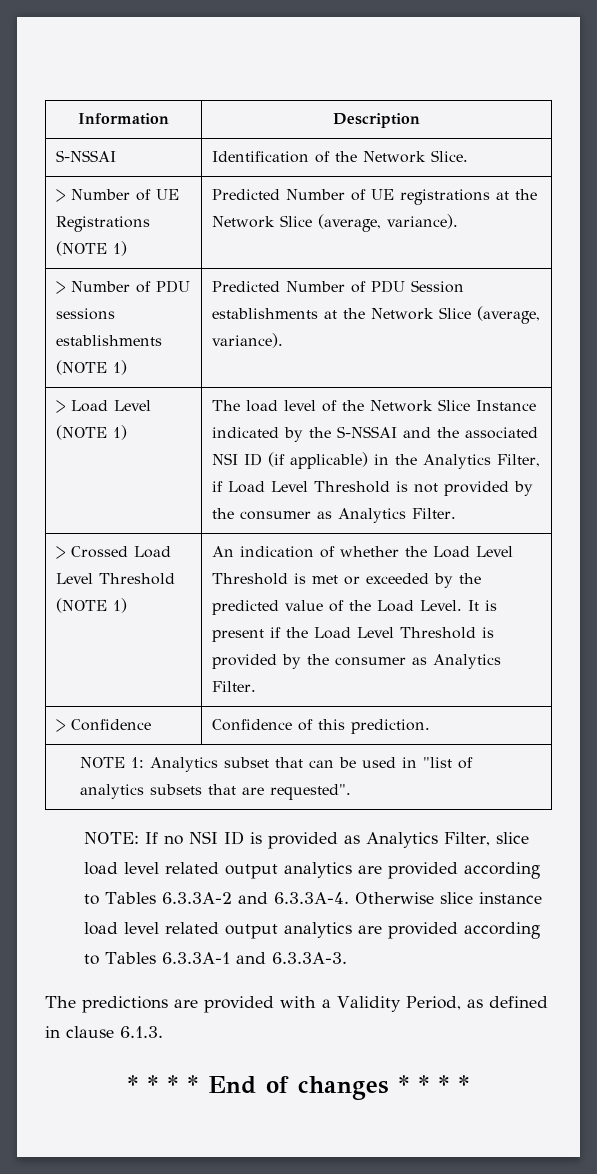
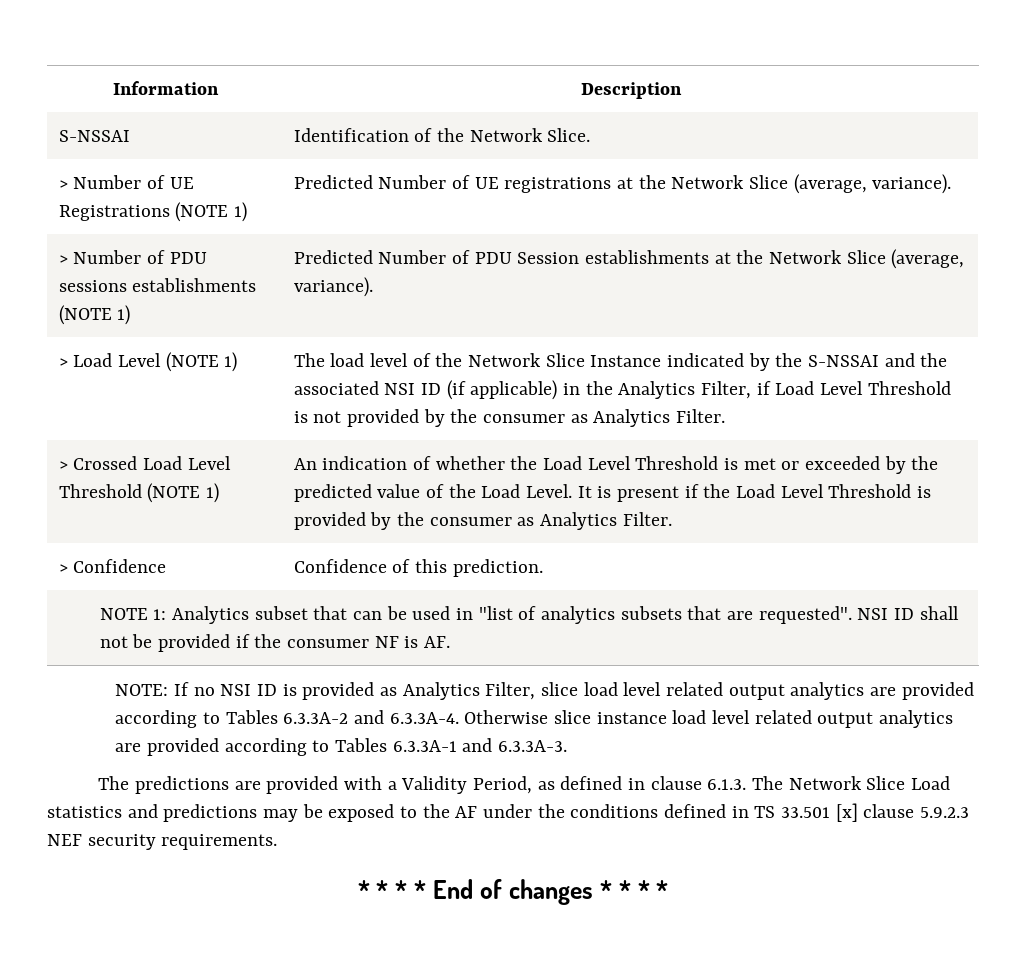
- NOTE 1: Analytics subset that can be used in "list of analytics subsets that are requested".
+ NOTE 1: Analytics subset that can be used in "list of analytics subsets that are requested". NSI ID shall not be provided if the consumer NF is AF.
- The predictions are provided with a Validity Period, as defined in clause 6.1.3.
+ The predictions are provided with a Validity Period, as defined in clause 6.1.3. The Network Slice Load statistics and predictions may be exposed to the AF under the conditions defined in TS 33.501 [x] clause 5.9.2.3 NEF security requirements.

